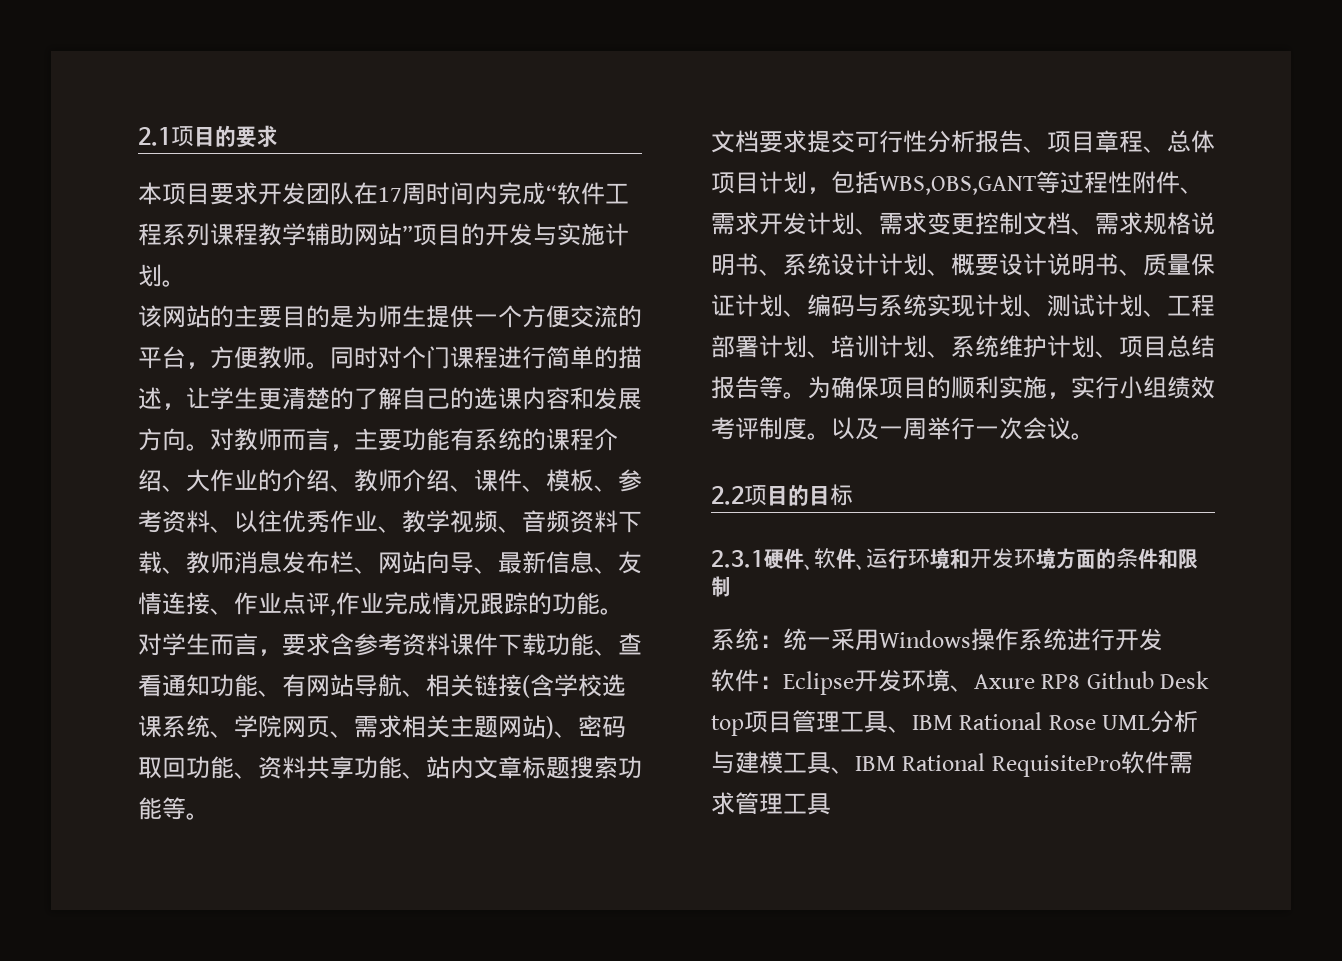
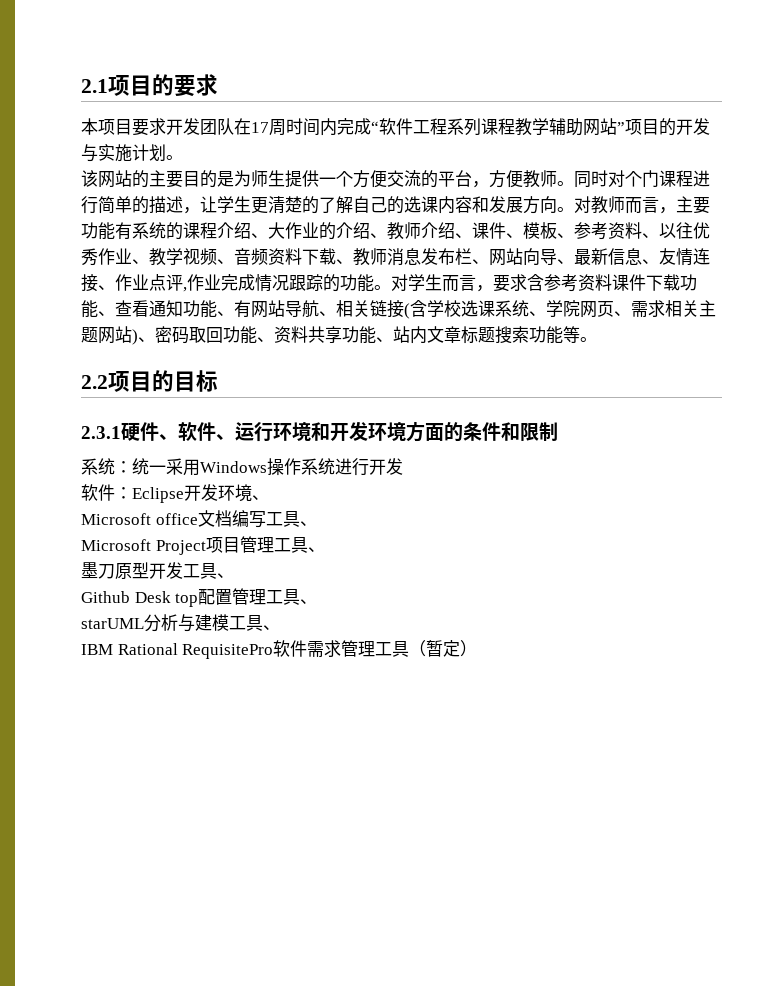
- 文档要求提交可行性分析报告、项目章程、总体项目计划，包括WBS,OBS,GANT等过程性附件、需求开发计划、需求变更控制文档、需求规格说明书、系统设计计划、概要设计说明书、质量保证计划、编码与系统实现计划、测试计划、工程部署计划、培训计划、系统维护计划、项目总结报告等。为确保项目的顺利实施，实行小组绩效考评制度。以及一周举行一次会议。
- 软件：Eclipse开发环境、Axure RP8 Github Desk top项目管理工具、IBM Rational Rose UML分析与建模工具、IBM Rational RequisitePro软件需求管理工具
+ 软件：Eclipse开发环境、
+ Microsoft office文档编写工具、
+ Microsoft Project项目管理工具、
+ 墨刀原型开发工具、
+ Github Desk top配置管理工具、
+ starUML分析与建模工具、
+ IBM Rational RequisitePro软件需求管理工具（暂定）

